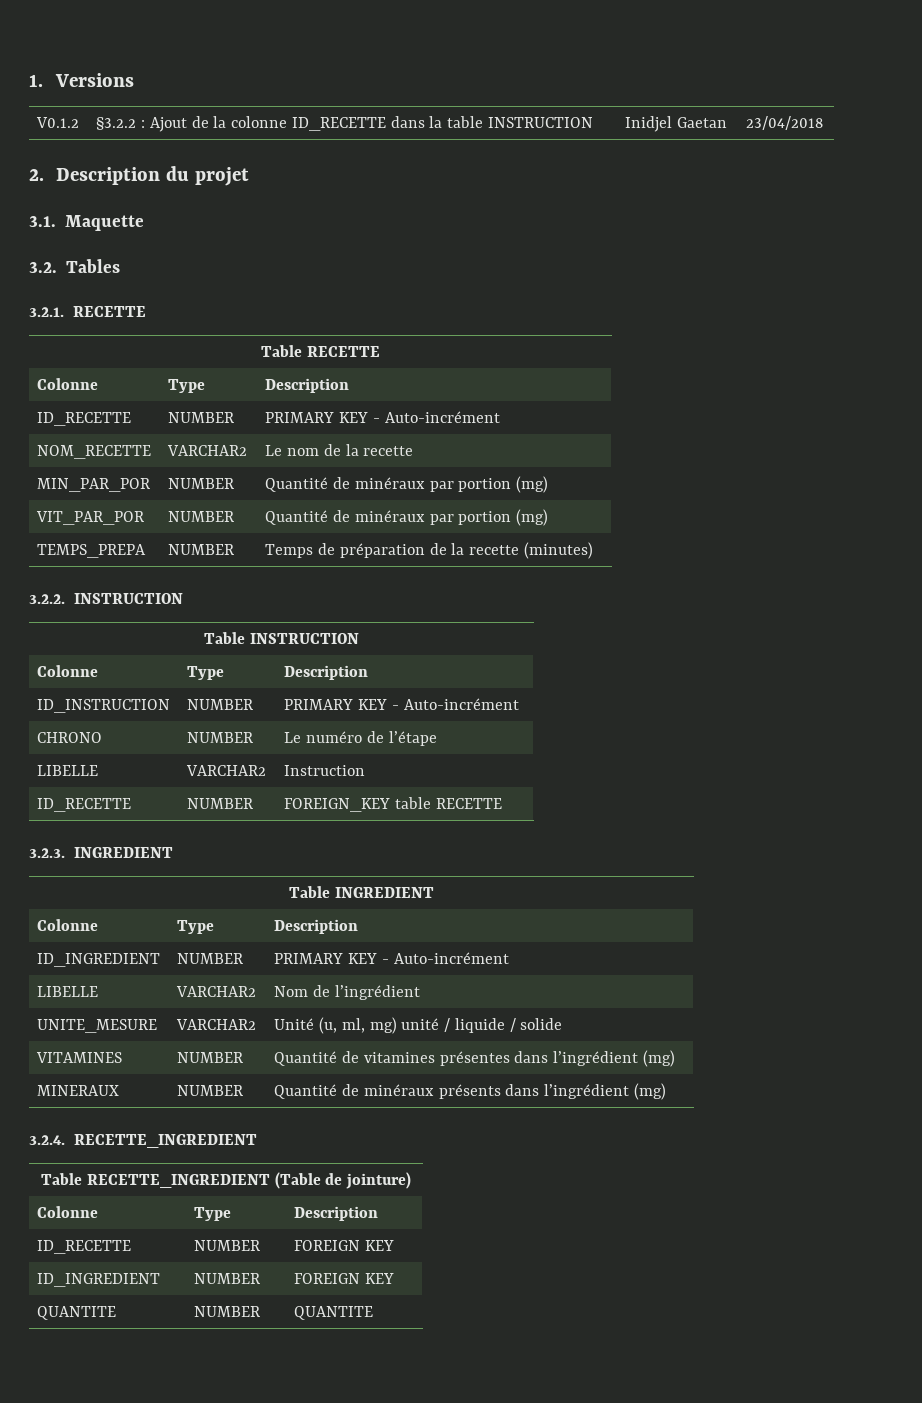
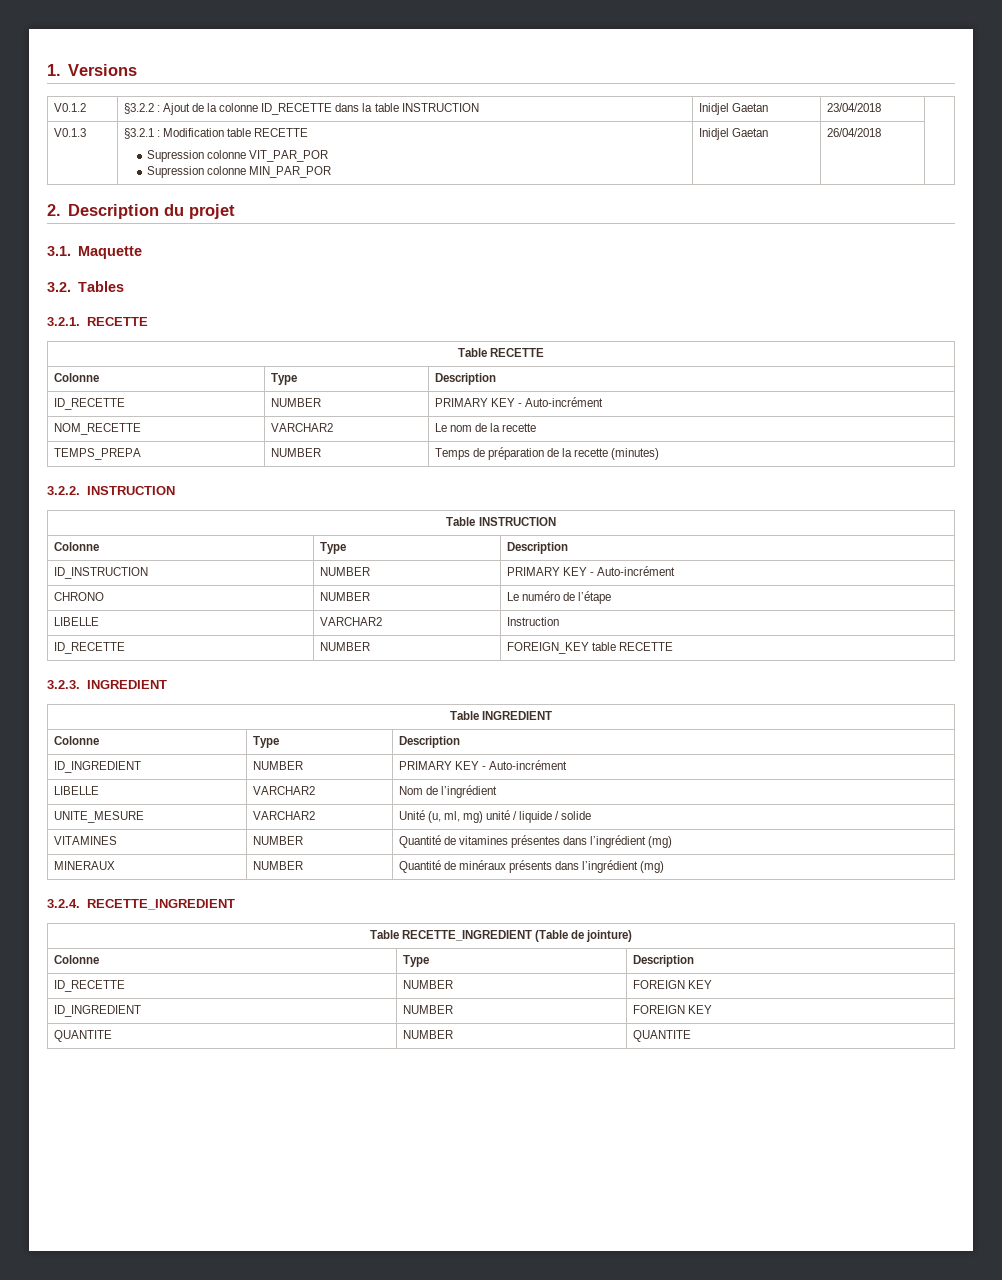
- V0.1.2 | §3.2.2 : Ajout de la colonne ID_RECETTE dans la table INSTRUCTION | Inidjel Gaetan | 23/04/2018
+ V0.1.2 | §3.2.2 : Ajout de la colonne ID_RECETTE dans la table INSTRUCTION | Inidjel Gaetan | 23/04/2018 |
+ V0.1.3 | §3.2.1 : Modification table RECETTE
+ Supression colonne VIT_PAR_POR
+ Supression colonne MIN_PAR_POR | Inidjel Gaetan | 26/04/2018 |
- MIN_PAR_POR | NUMBER | Quantité de minéraux par portion (mg)
- VIT_PAR_POR | NUMBER | Quantité de minéraux par portion (mg)

